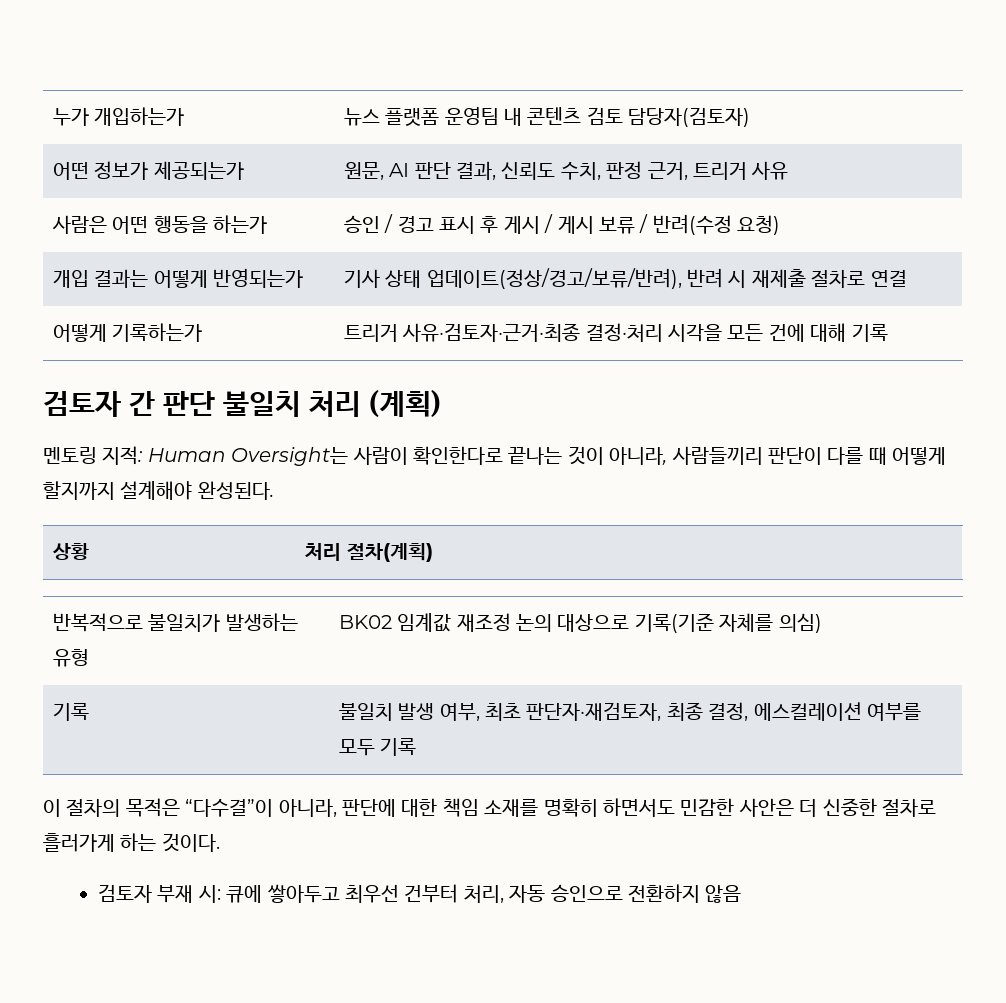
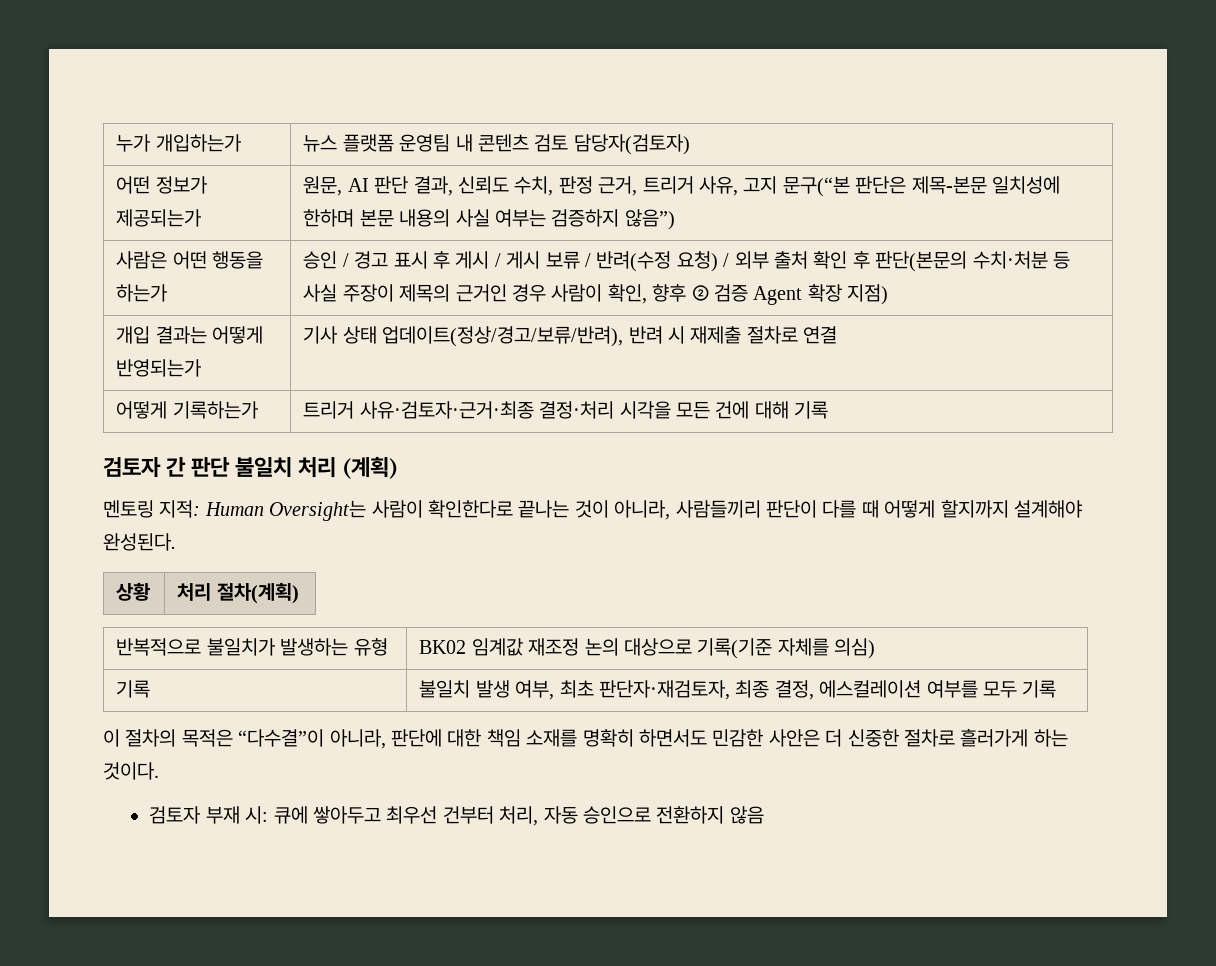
- 어떤 정보가 제공되는가 | 원문, AI 판단 결과, 신뢰도 수치, 판정 근거, 트리거 사유
+ 어떤 정보가 제공되는가 | 원문, AI 판단 결과, 신뢰도 수치, 판정 근거, 트리거 사유, 고지 문구(“본 판단은 제목-본문 일치성에 한하며 본문 내용의 사실 여부는 검증하지 않음”)
- 사람은 어떤 행동을 하는가 | 승인 / 경고 표시 후 게시 / 게시 보류 / 반려(수정 요청)
+ 사람은 어떤 행동을 하는가 | 승인 / 경고 표시 후 게시 / 게시 보류 / 반려(수정 요청) / 외부 출처 확인 후 판단(본문의 수치·처분 등 사실 주장이 제목의 근거인 경우 사람이 확인, 향후 ② 검증 Agent 확장 지점)

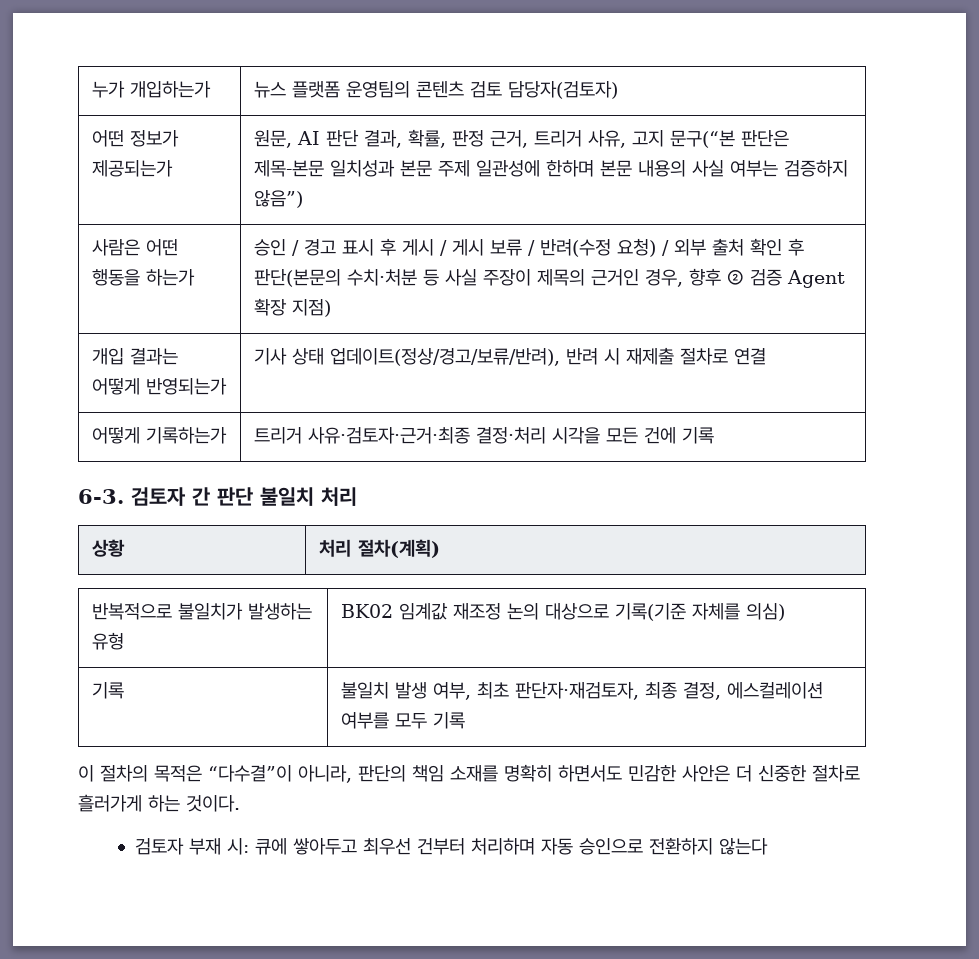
- 누가 개입하는가 | 뉴스 플랫폼 운영팀 내 콘텐츠 검토 담당자(검토자)
+ 누가 개입하는가 | 뉴스 플랫폼 운영팀의 콘텐츠 검토 담당자(검토자)
- 어떤 정보가 제공되는가 | 원문, AI 판단 결과, 신뢰도 수치, 판정 근거, 트리거 사유, 고지 문구(“본 판단은 제목-본문 일치성에 한하며 본문 내용의 사실 여부는 검증하지 않음”)
+ 어떤 정보가 제공되는가 | 원문, AI 판단 결과, 확률, 판정 근거, 트리거 사유, 고지 문구(“본 판단은 제목-본문 일치성과 본문 주제 일관성에 한하며 본문 내용의 사실 여부는 검증하지 않음”)
- 사람은 어떤 행동을 하는가 | 승인 / 경고 표시 후 게시 / 게시 보류 / 반려(수정 요청) / 외부 출처 확인 후 판단(본문의 수치·처분 등 사실 주장이 제목의 근거인 경우 사람이 확인, 향후 ② 검증 Agent 확장 지점)
+ 사람은 어떤 행동을 하는가 | 승인 / 경고 표시 후 게시 / 게시 보류 / 반려(수정 요청) / 외부 출처 확인 후 판단(본문의 수치·처분 등 사실 주장이 제목의 근거인 경우, 향후 ② 검증 Agent 확장 지점)
- 어떻게 기록하는가 | 트리거 사유·검토자·근거·최종 결정·처리 시각을 모든 건에 대해 기록
- 검토자 간 판단 불일치 처리 (계획)
- 멘토링 지적: Human Oversight는 사람이 확인한다로 끝나는 것이 아니라, 사람들끼리 판단이 다를 때 어떻게 할지까지 설계해야 완성된다.
+ 어떻게 기록하는가 | 트리거 사유·검토자·근거·최종 결정·처리 시각을 모든 건에 기록
+ 6-3. 검토자 간 판단 불일치 처리
- 이 절차의 목적은 “다수결”이 아니라, 판단에 대한 책임 소재를 명확히 하면서도 민감한 사안은 더 신중한 절차로 흘러가게 하는 것이다.
+ 이 절차의 목적은 “다수결”이 아니라, 판단의 책임 소재를 명확히 하면서도 민감한 사안은 더 신중한 절차로 흘러가게 하는 것이다.
- 검토자 부재 시: 큐에 쌓아두고 최우선 건부터 처리, 자동 승인으로 전환하지 않음
+ 검토자 부재 시: 큐에 쌓아두고 최우선 건부터 처리하며 자동 승인으로 전환하지 않는다

